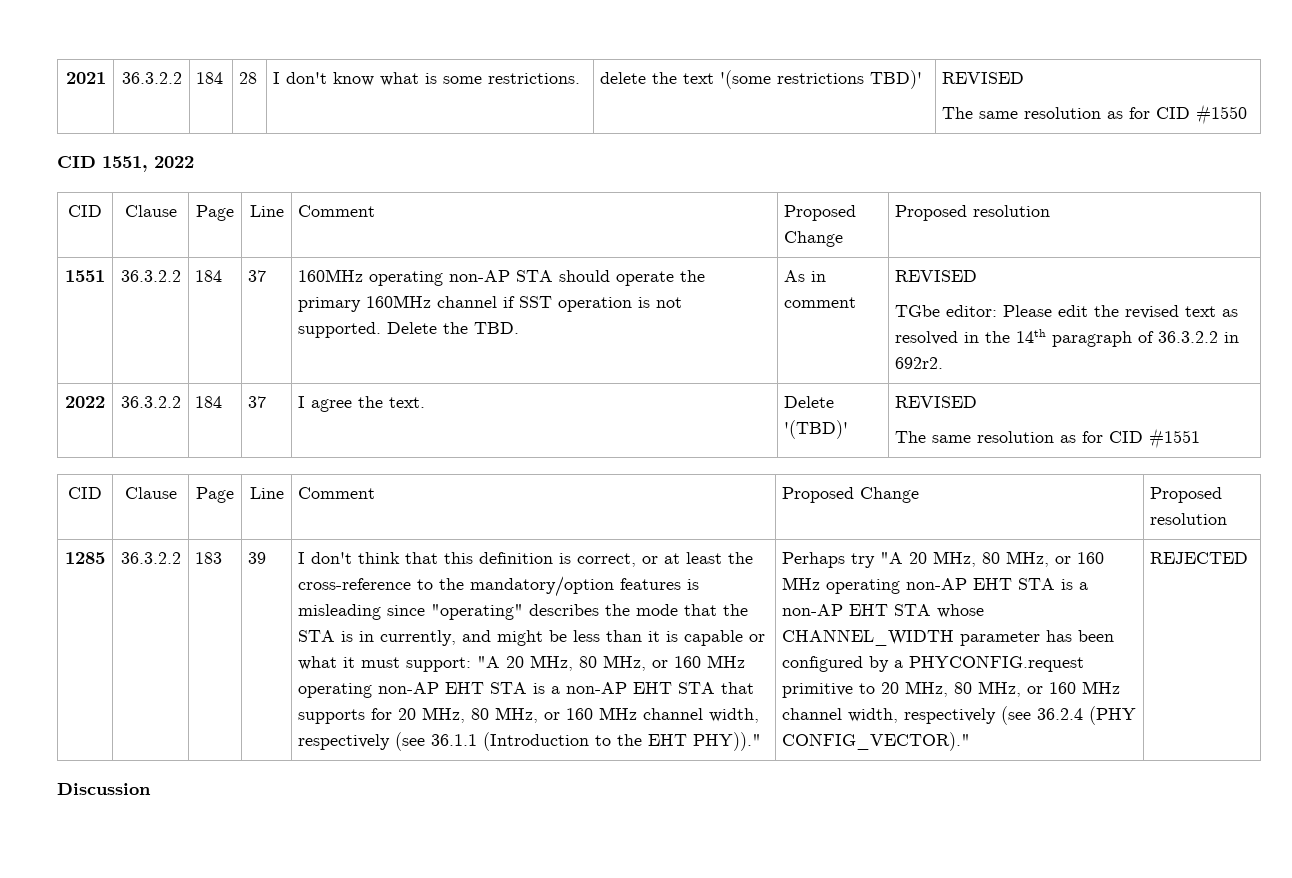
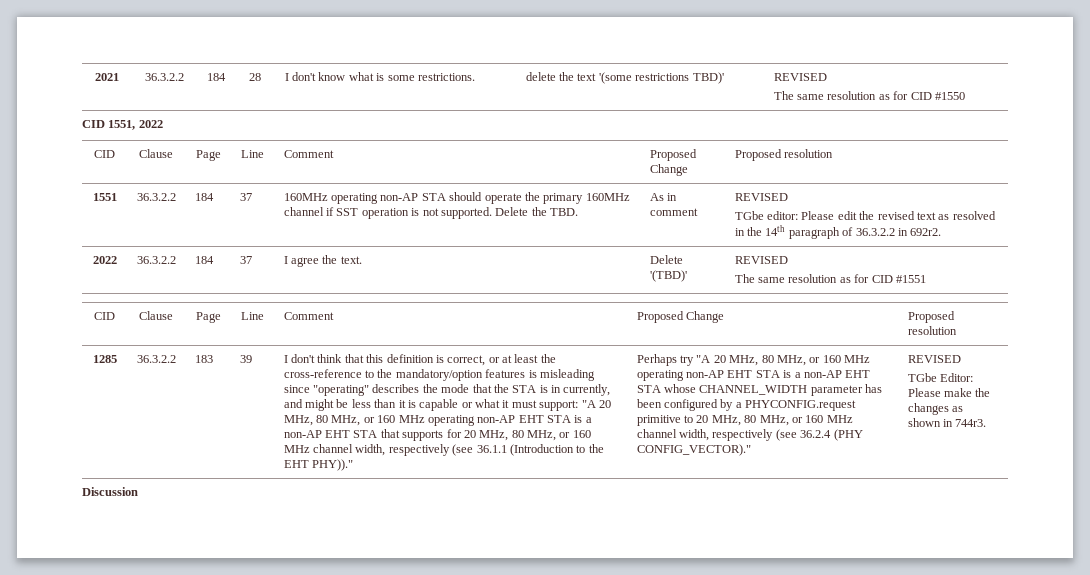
- Perhaps try "A 20 MHz, 80 MHz, or 160 MHz operating non-AP EHT STA is a non-AP EHT STA whose CHANNEL_WIDTH parameter has been configured by a PHYCONFIG.request primitive to 20 MHz, 80 MHz, or 160 MHz channel width, respectively (see 36.2.4 (PHY CONFIG_VECTOR)." | REJECTED
+ Perhaps try "A 20 MHz, 80 MHz, or 160 MHz operating non-AP EHT STA is a non-AP EHT STA whose CHANNEL_WIDTH parameter has been configured by a PHYCONFIG.request primitive to 20 MHz, 80 MHz, or 160 MHz channel width, respectively (see 36.2.4 (PHY CONFIG_VECTOR)." | REVISED
+ TGbe Editor: Please make the changes as shown in 744r3.

